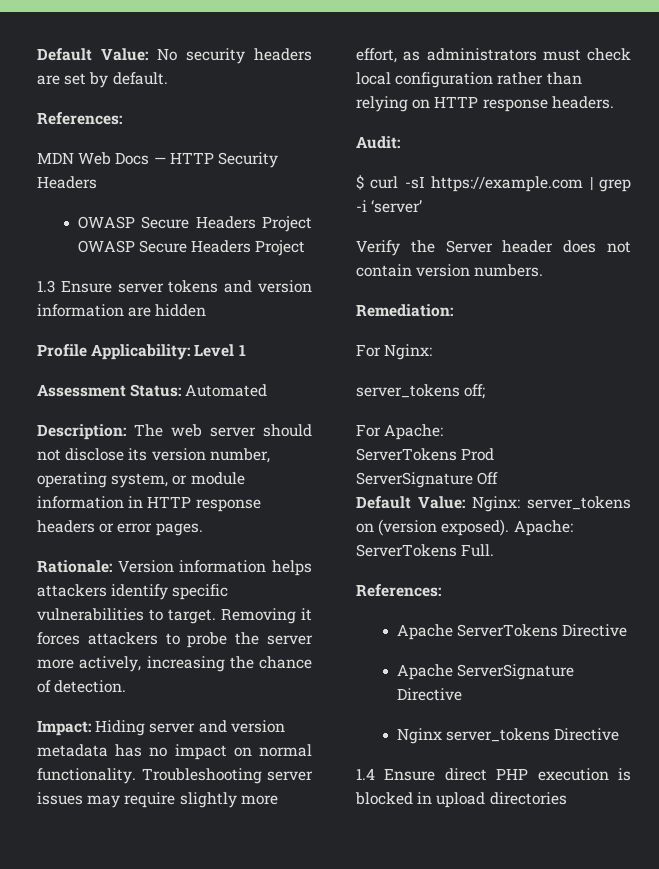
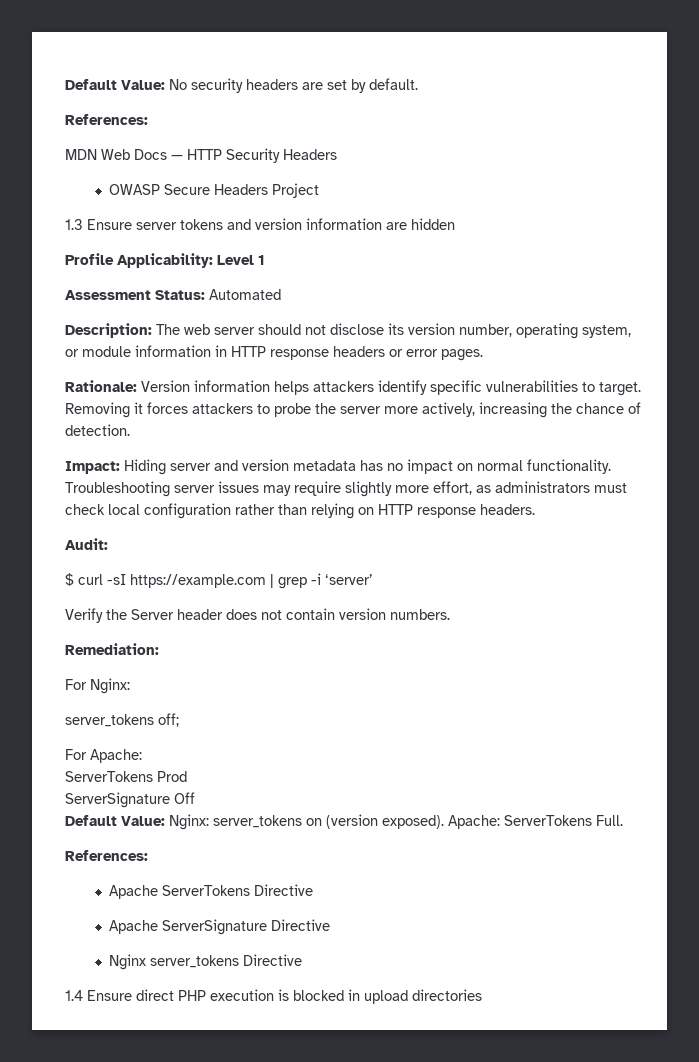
- OWASP Secure Headers Project OWASP Secure Headers Project
+ OWASP Secure Headers Project

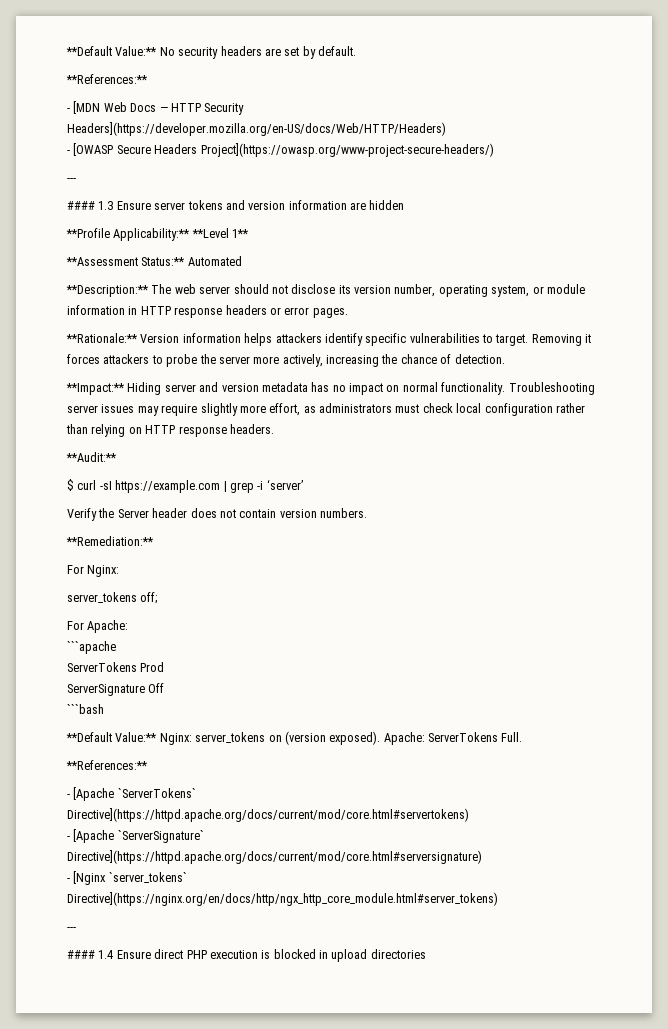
- Default Value: No security headers are set by default.
- References:
- MDN Web Docs — HTTP Security Headers
- OWASP Secure Headers Project
- 1.3 Ensure server tokens and version information are hidden
+ **Default Value:** No security headers are set by default.
+ **References:**
+ - [MDN Web Docs — HTTP Security Headers](https://developer.mozilla.org/en-US/docs/Web/HTTP/Headers)
+ - [OWASP Secure Headers Project](https://owasp.org/www-project-secure-headers/)
+ ---
+ #### 1.3 Ensure server tokens and version information are hidden
- Profile Applicability: Level 1
- Assessment Status: Automated
+ **Profile Applicability:** **Level 1**
+ **Assessment Status:** Automated
- Description: The web server should not disclose its version number, operating system, or module information in HTTP response headers or error pages.
+ **Description:** The web server should not disclose its version number, operating system, or module information in HTTP response headers or error pages.
- Rationale: Version information helps attackers identify specific vulnerabilities to target.
+ **Rationale:** Version information helps attackers identify specific vulnerabilities to target.
- Impact: Hiding server and version metadata has no impact on normal functionality.
+ **Impact:** Hiding server and version metadata has no impact on normal functionality.
- Audit:
+ **Audit:**
- Remediation:
+ **Remediation:**
+ ```apache
- Default Value: Nginx: server_tokens on (version exposed).
+ ```bash
+ **Default Value:** Nginx: server_tokens on (version exposed).
  Apache: ServerTokens Full.
- References:
- Apache ServerTokens Directive
- Apache ServerSignature Directive
- Nginx server_tokens Directive
- 1.4 Ensure direct PHP execution is blocked in upload directories
+ **References:**
+ - [Apache `ServerTokens` Directive](https://httpd.apache.org/docs/current/mod/core.html#servertokens)
+ - [Apache `ServerSignature` Directive](https://httpd.apache.org/docs/current/mod/core.html#serversignature)
+ - [Nginx `server_tokens` Directive](https://nginx.org/en/docs/http/ngx_http_core_module.html#server_tokens)
+ ---
+ #### 1.4 Ensure direct PHP execution is blocked in upload directories

